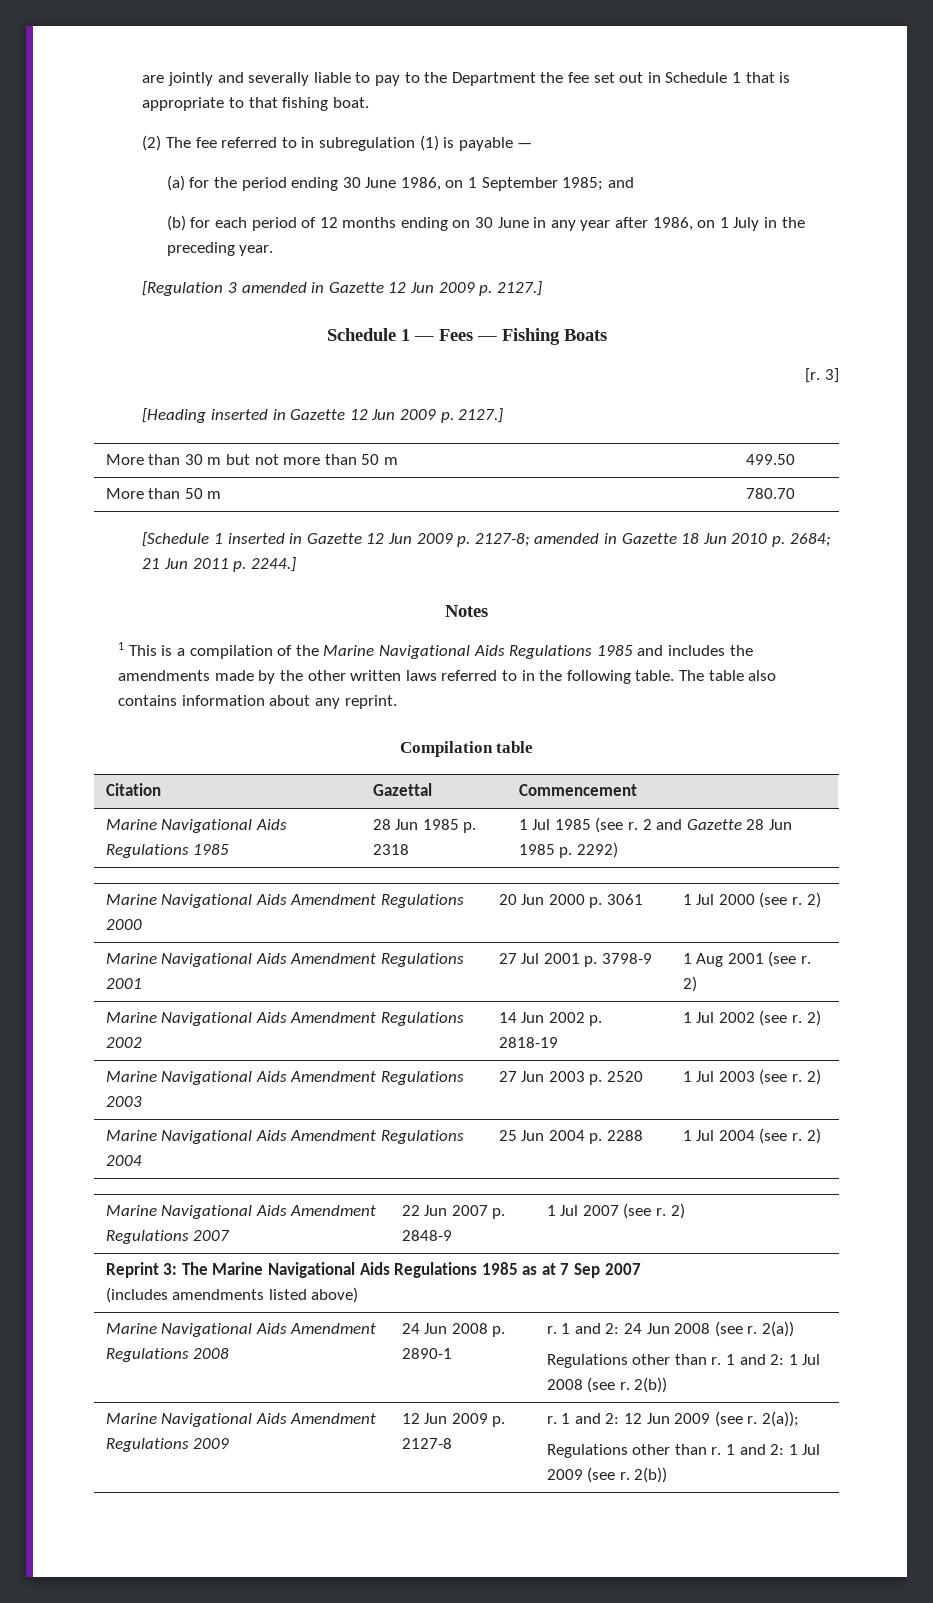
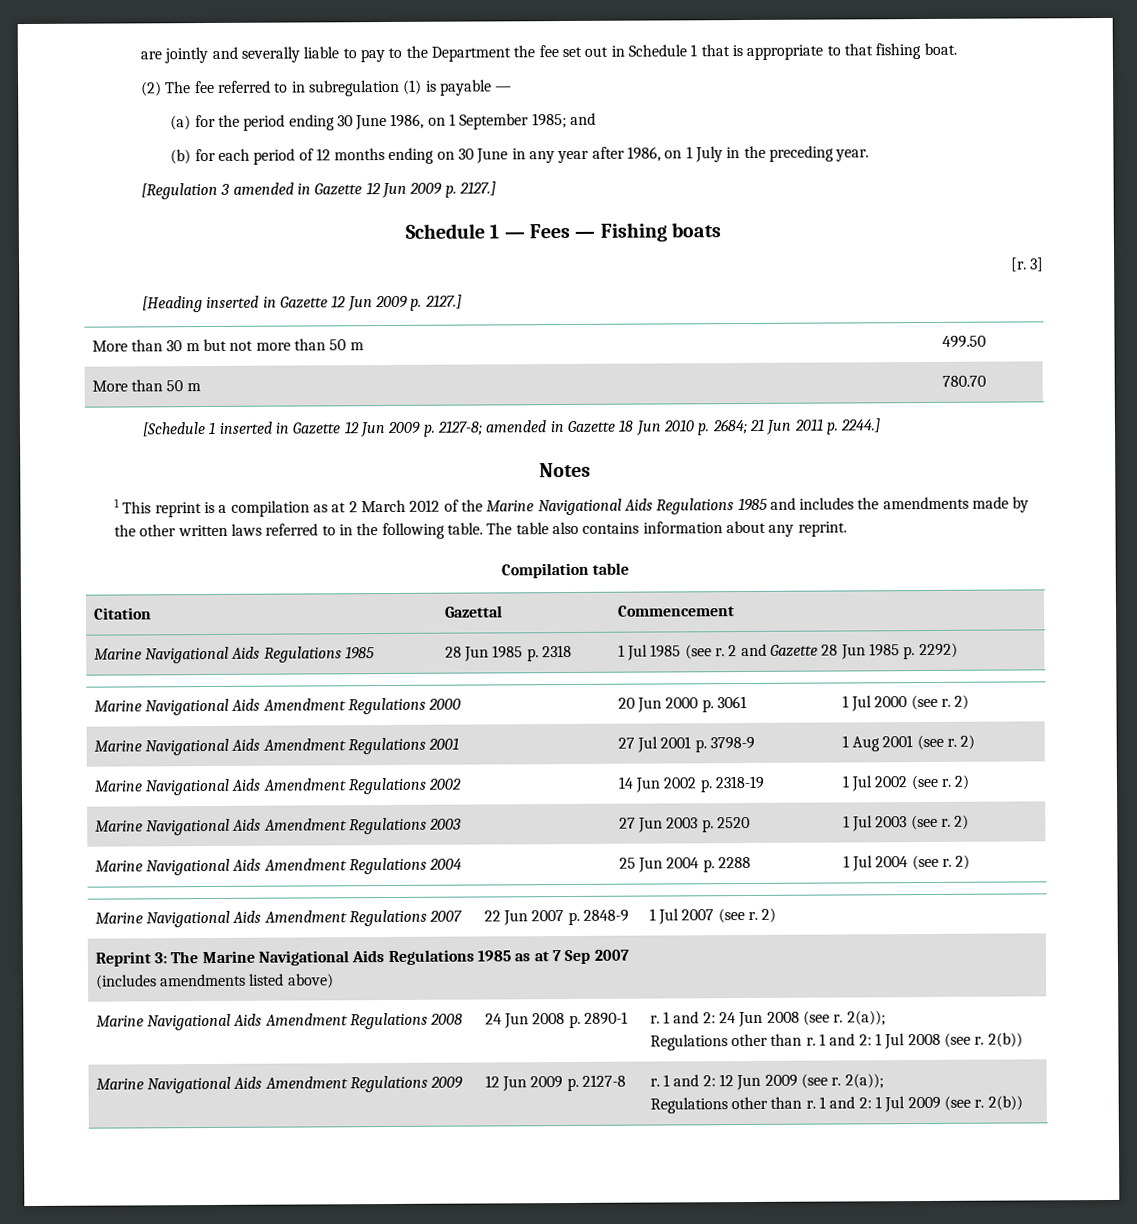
- Schedule 1 — Fees — Fishing Boats
+ Schedule 1 — Fees — Fishing boats
- 1 This is a compilation of the Marine Navigational Aids Regulations 1985 and includes the amendments made by the other written laws referred to in the following table.
+ 1 This reprint is a compilation as at 2 March 2012 of the Marine Navigational Aids Regulations 1985 and includes the amendments made by the other written laws referred to in the following table.
- Marine Navigational Aids Amendment Regulations 2002 | 14 Jun 2002 p. 2818-19 | 1 Jul 2002 (see r. 2)
+ Marine Navigational Aids Amendment Regulations 2002 | 14 Jun 2002 p. 2318-19 | 1 Jul 2002 (see r. 2)
- Marine Navigational Aids Amendment Regulations 2008 | 24 Jun 2008 p. 2890-1 | r. 1 and 2: 24 Jun 2008 (see r. 2(a))
+ Marine Navigational Aids Amendment Regulations 2008 | 24 Jun 2008 p. 2890-1 | r. 1 and 2: 24 Jun 2008 (see r. 2(a));

